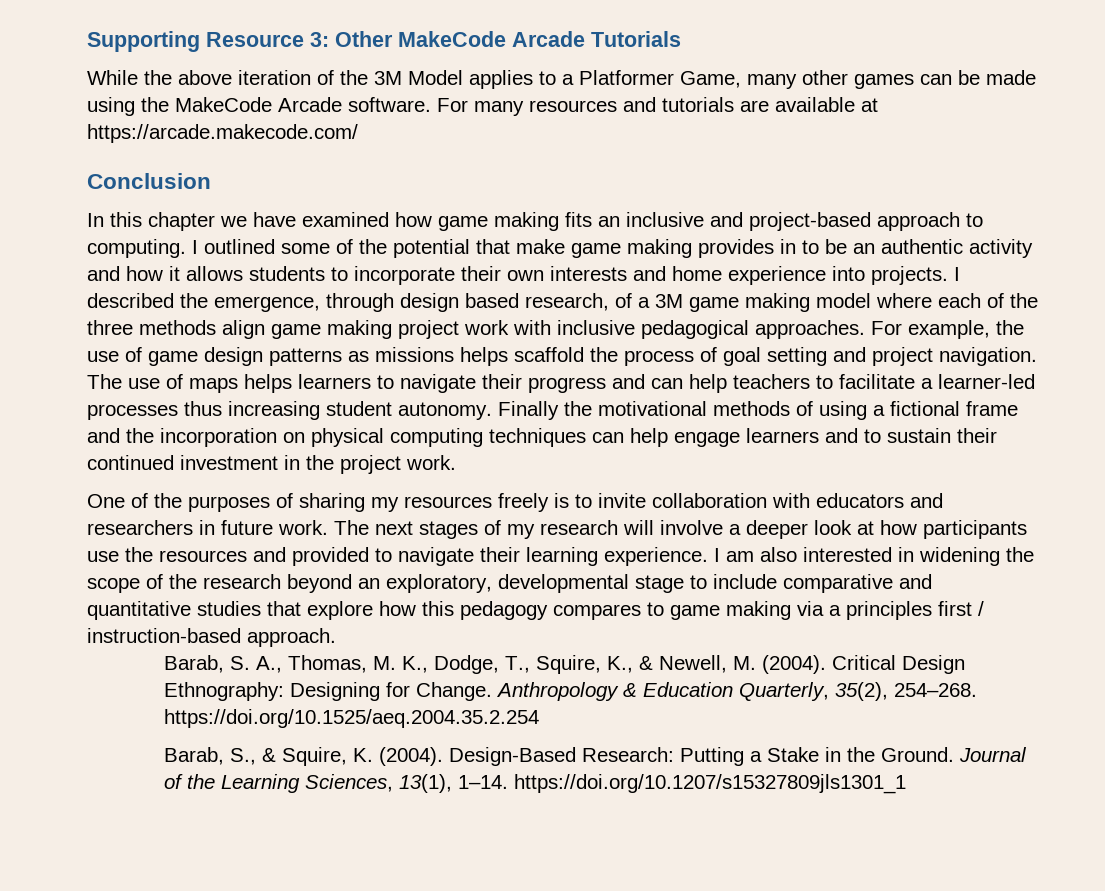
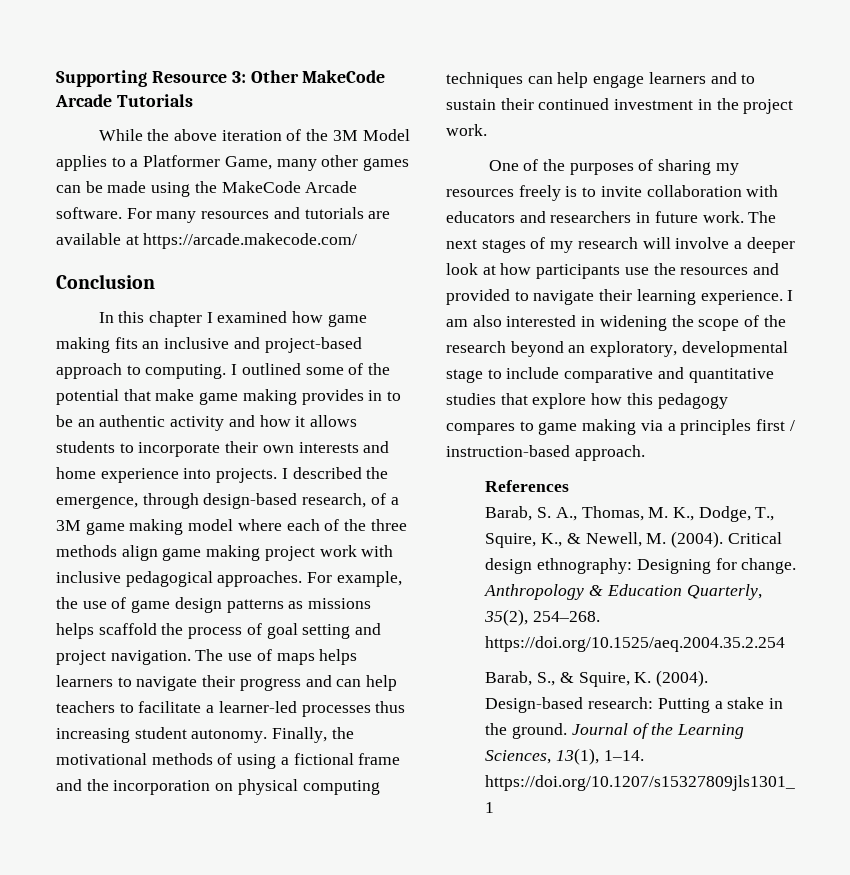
- In this chapter we have examined how game making fits an inclusive and project-based approach to computing.
+ In this chapter I examined how game making fits an inclusive and project-based approach to computing.
- I described the emergence, through design based research, of a 3M game making model where each of the three methods align game making project work with inclusive pedagogical approaches.
+ I described the emergence, through design-based research, of a 3M game making model where each of the three methods align game making project work with inclusive pedagogical approaches.
- Finally the motivational methods of using a fictional frame and the incorporation on physical computing techniques can help engage learners and to sustain their continued investment in the project work.
+ Finally, the motivational methods of using a fictional frame and the incorporation on physical computing techniques can help engage learners and to sustain their continued investment in the project work.
+ References
- Critical Design Ethnography: Designing for Change.
+ Critical design ethnography: Designing for change.
- Design-Based Research: Putting a Stake in the Ground.
+ Design-based research: Putting a stake in the ground.

